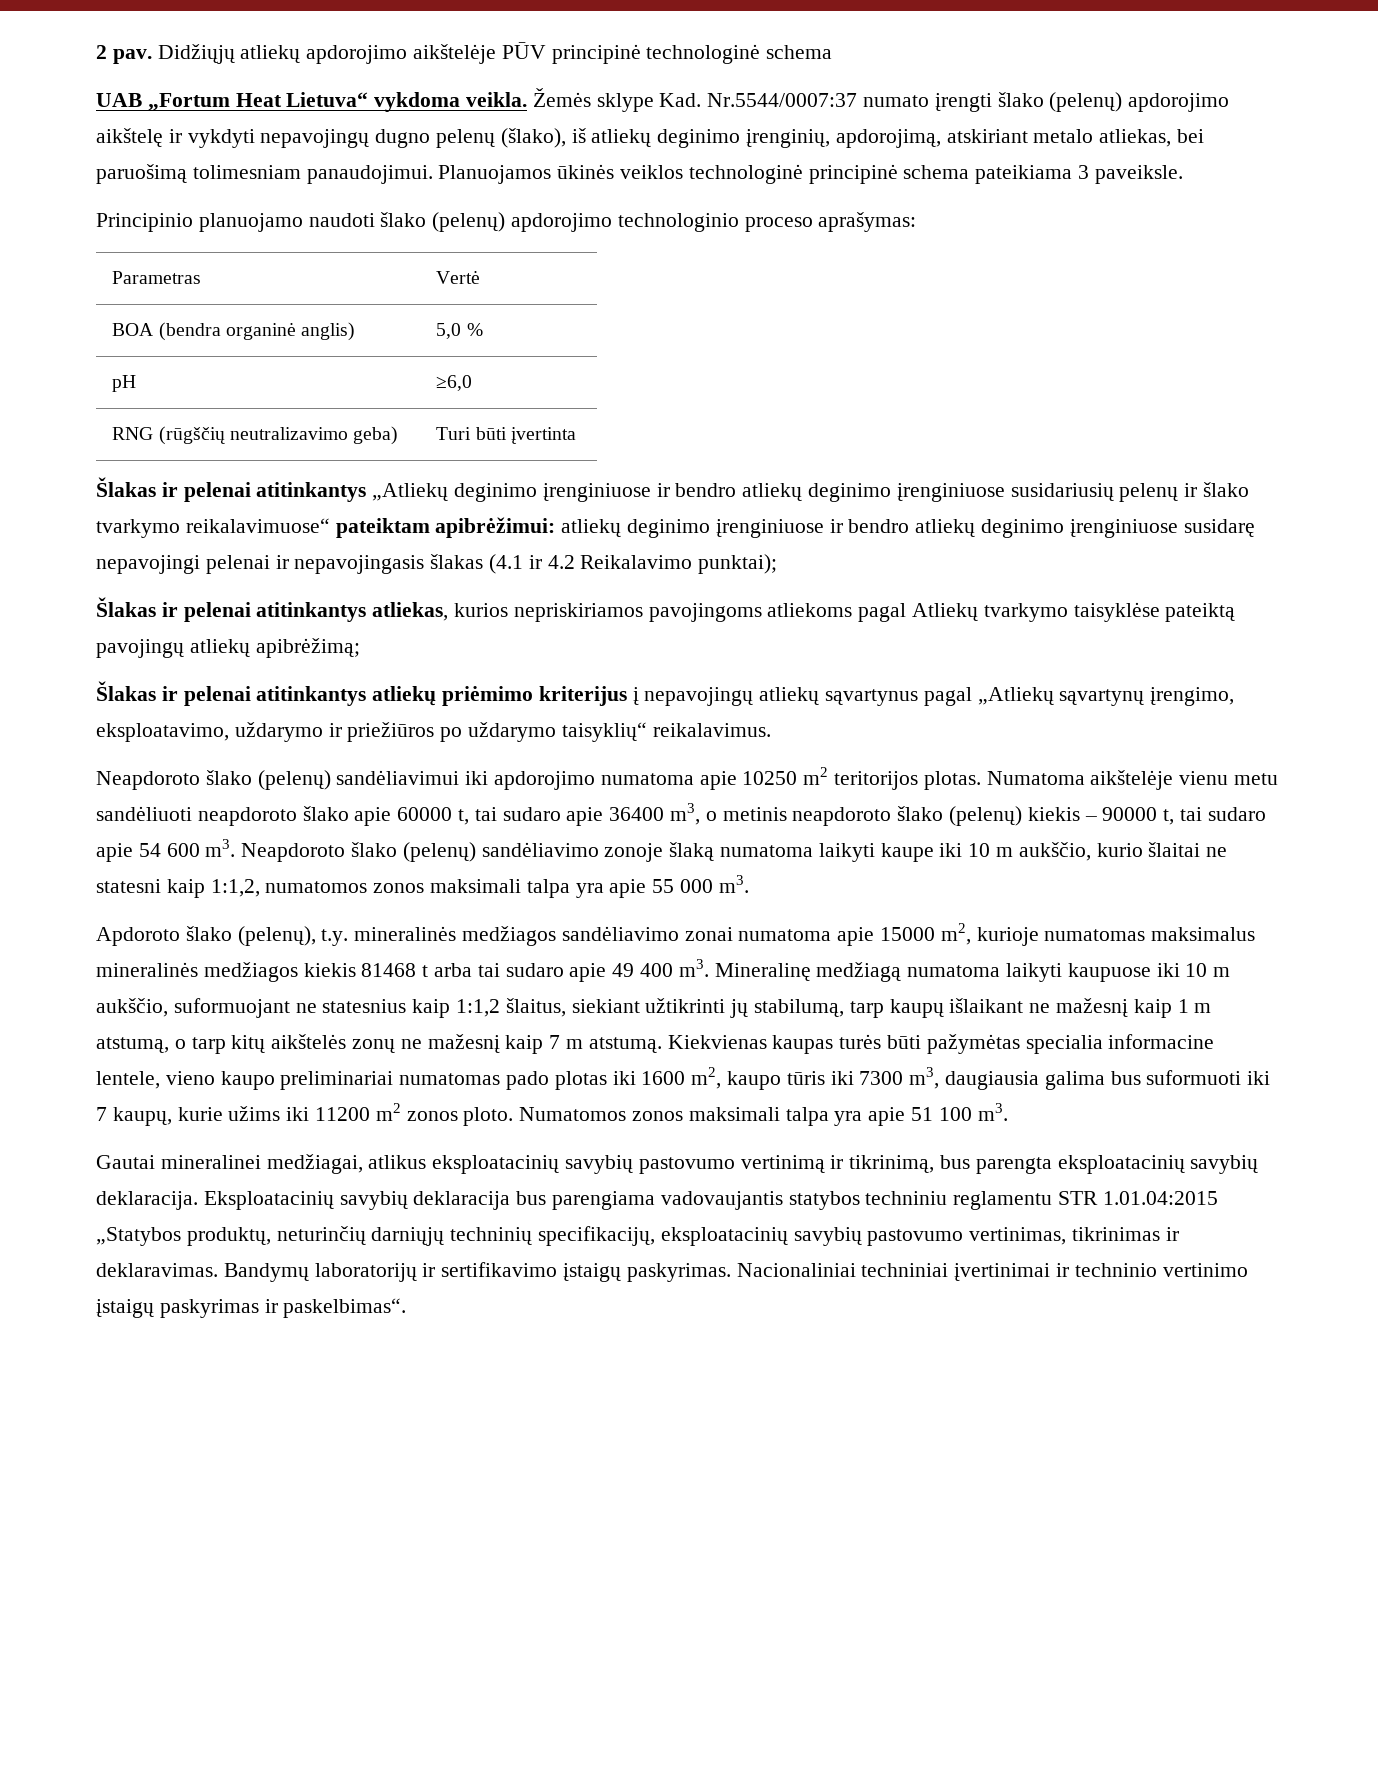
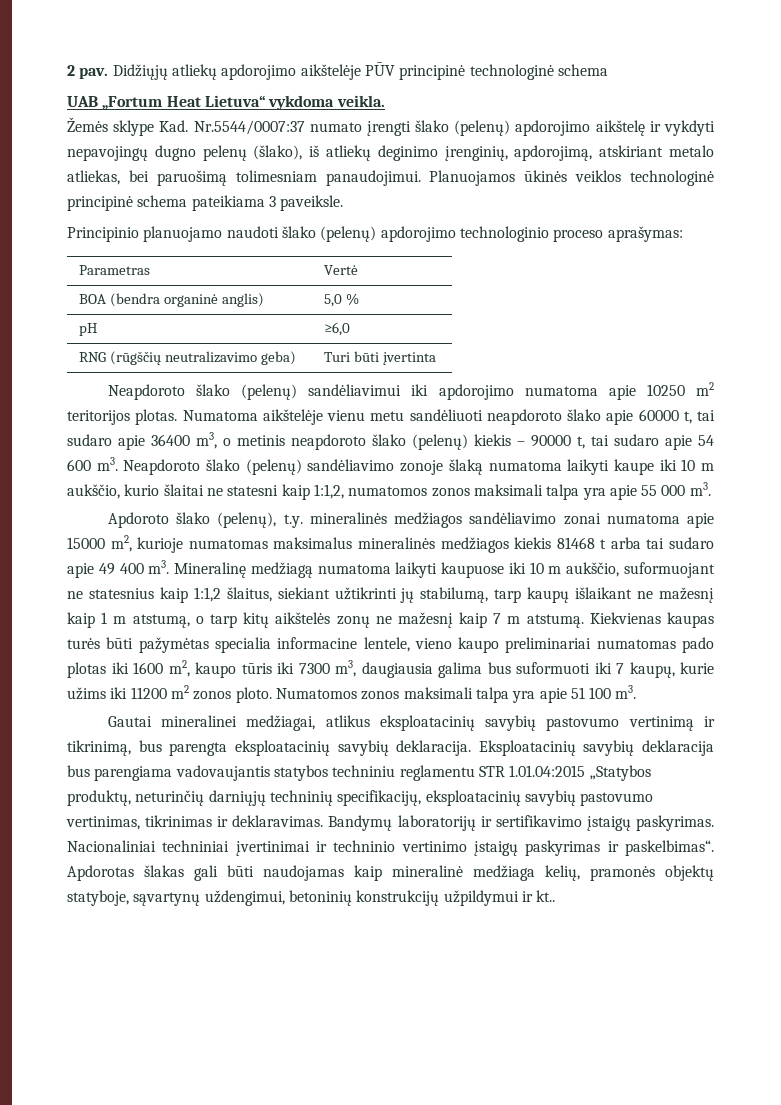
- UAB „Fortum Heat Lietuva“ vykdoma veikla. Žemės sklype Kad. Nr.5544/0007:37 numato įrengti šlako (pelenų) apdorojimo aikštelę ir vykdyti nepavojingų dugno pelenų (šlako), iš atliekų deginimo įrenginių, apdorojimą, atskiriant metalo atliekas, bei paruošimą tolimesniam panaudojimui.
+ UAB „Fortum Heat Lietuva“ vykdoma veikla.
+ Žemės sklype Kad. Nr.5544/0007:37 numato įrengti šlako (pelenų) apdorojimo aikštelę ir vykdyti nepavojingų dugno pelenų (šlako), iš atliekų deginimo įrenginių, apdorojimą, atskiriant metalo atliekas, bei paruošimą tolimesniam panaudojimui.
- Šlakas ir pelenai atitinkantys „Atliekų deginimo įrenginiuose ir bendro atliekų deginimo įrenginiuose susidariusių pelenų ir šlako tvarkymo reikalavimuose“ pateiktam apibrėžimui: atliekų deginimo įrenginiuose ir bendro atliekų deginimo įrenginiuose susidarę nepavojingi pelenai ir nepavojingasis šlakas (4.1 ir 4.2 Reikalavimo punktai);
- Šlakas ir pelenai atitinkantys atliekas, kurios nepriskiriamos pavojingoms atliekoms pagal Atliekų tvarkymo taisyklėse pateiktą pavojingų atliekų apibrėžimą;
- Šlakas ir pelenai atitinkantys atliekų priėmimo kriterijus į nepavojingų atliekų sąvartynus pagal „Atliekų sąvartynų įrengimo, eksploatavimo, uždarymo ir priežiūros po uždarymo taisyklių“ reikalavimus.
+ Apdorotas šlakas gali būti naudojamas kaip mineralinė medžiaga kelių, pramonės objektų statyboje, sąvartynų uždengimui, betoninių konstrukcijų užpildymui ir kt..

